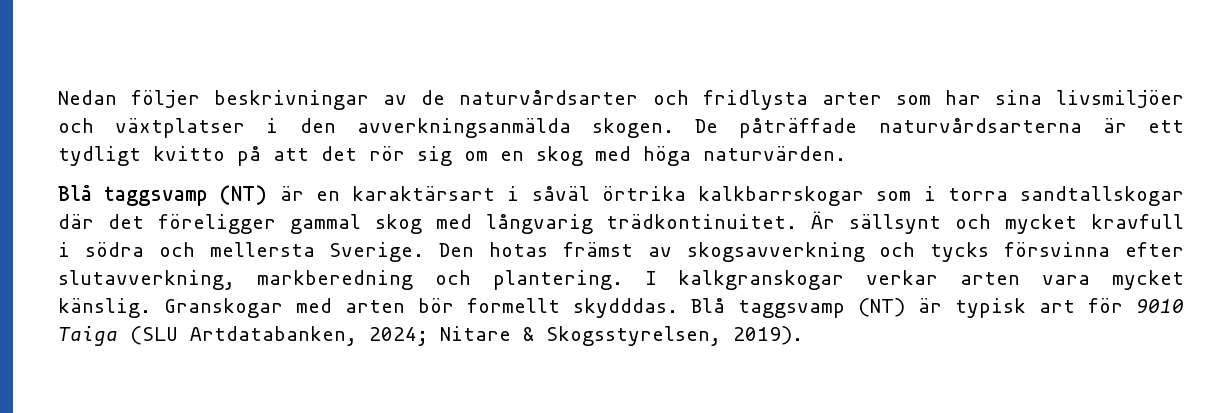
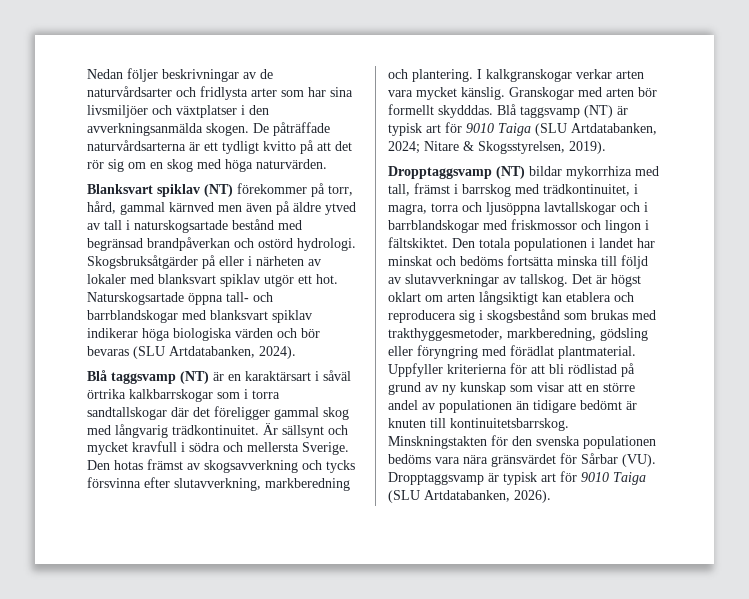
+ Blanksvart spiklav (NT) förekommer på torr, hård, gammal kärnved men även på äldre ytved av tall i naturskogsartade bestånd med begränsad brandpåverkan och ostörd hydrologi. Skogsbruksåtgärder på eller i närheten av lokaler med blanksvart spiklav utgör ett hot. Naturskogsartade öppna tall- och barrblandskogar med blanksvart spiklav indikerar höga biologiska värden och bör bevaras (SLU Artdatabanken, 2024).
+ Dropptaggsvamp (NT) bildar mykorrhiza med tall, främst i barrskog med trädkontinuitet, i magra, torra och ljusöppna lavtallskogar och i barrblandskogar med friskmossor och lingon i fältskiktet. Den totala populationen i landet har minskat och bedöms fortsätta minska till följd av slutavverkningar av tallskog. Det är högst oklart om arten långsiktigt kan etablera och reproducera sig i skogsbestånd som brukas med trakthyggesmetoder, markberedning, gödsling eller föryngring med förädlat plantmaterial. Uppfyller kriterierna för att bli rödlistad på grund av ny kunskap som visar att en större andel av populationen än tidigare bedömt är knuten till kontinuitetsbarrskog. Minskningstakten för den svenska populationen bedöms vara nära gränsvärdet för Sårbar (VU). Dropptaggsvamp är typisk art för 9010 Taiga (SLU Artdatabanken, 2026).

